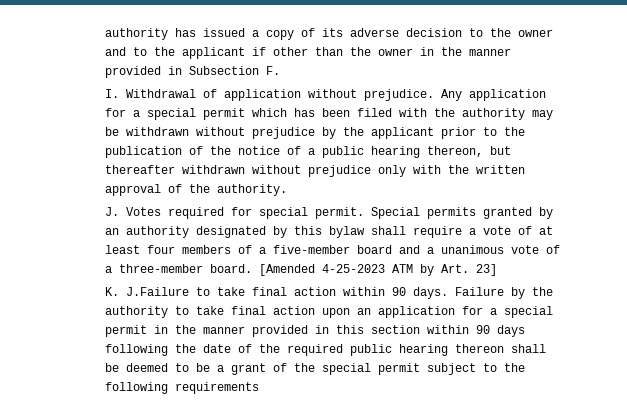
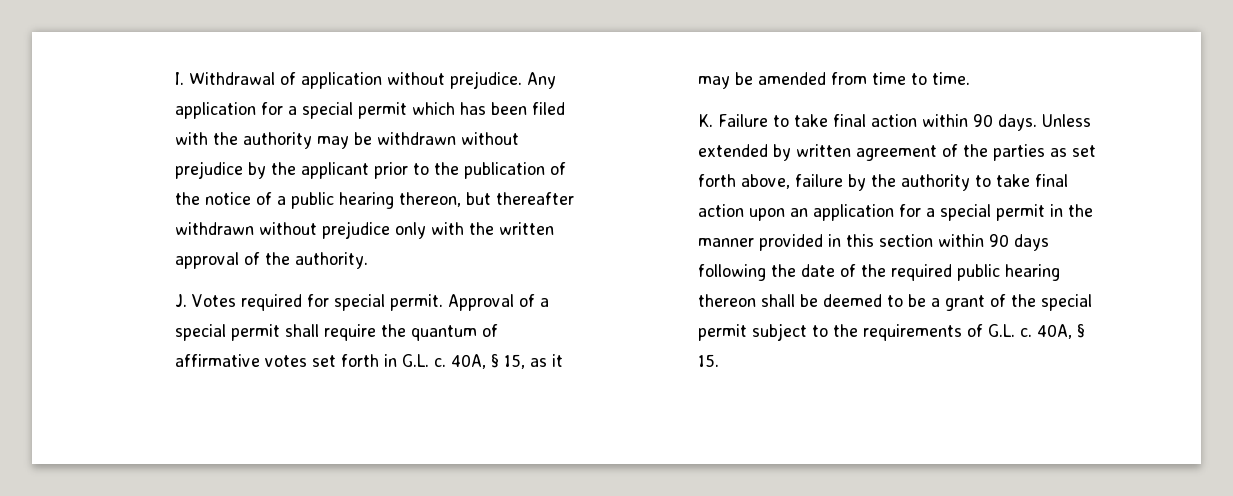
- authority has issued a copy of its adverse decision to the owner and to the applicant if other than the owner in the manner provided in Subsection F.
- Special permits granted by an authority designated by this bylaw shall require a vote of at least four members of a five-member board and a unanimous vote of a three-member board. [Amended 4-25-2023 ATM by Art. 23]
+ Approval of a special permit shall require the quantum of affirmative votes set forth in G.L. c. 40A, § 15, as it may be amended from time to time.
- K. J.Failure to take final action within 90 days.
+ K. Failure to take final action within 90 days.
- Failure by the authority to take final action upon an application for a special permit in the manner provided in this section within 90 days following the date of the required public hearing thereon shall be deemed to be a grant of the special permit subject to the following requirements
+ Unless extended by written agreement of the parties as set forth above, failure by the authority to take final action upon an application for a special permit in the manner provided in this section within 90 days following the date of the required public hearing thereon shall be deemed to be a grant of the special permit subject to the requirements of G.L. c. 40A, § 15.

